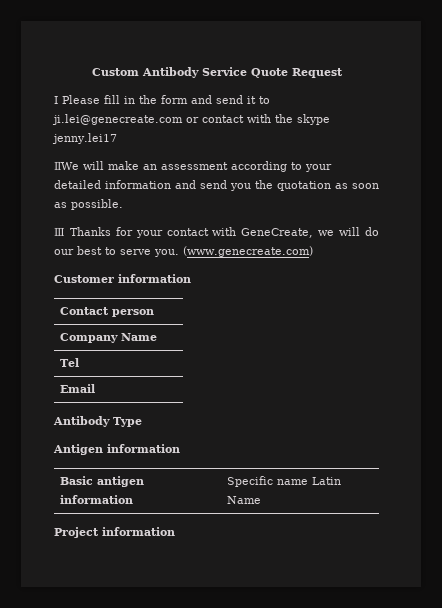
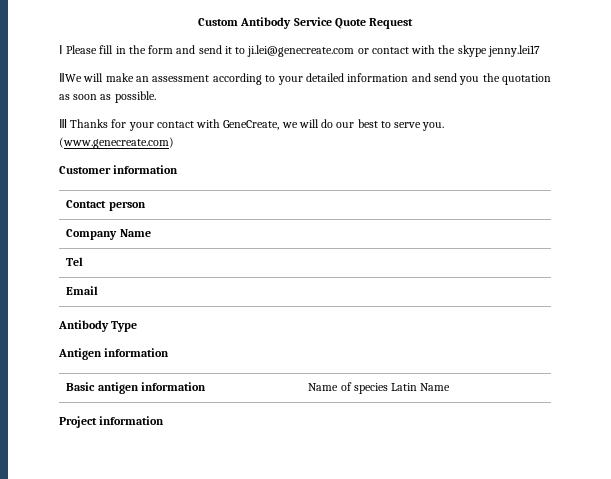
- Basic antigen information | Specific name Latin Name
+ Basic antigen information | Name of species Latin Name

